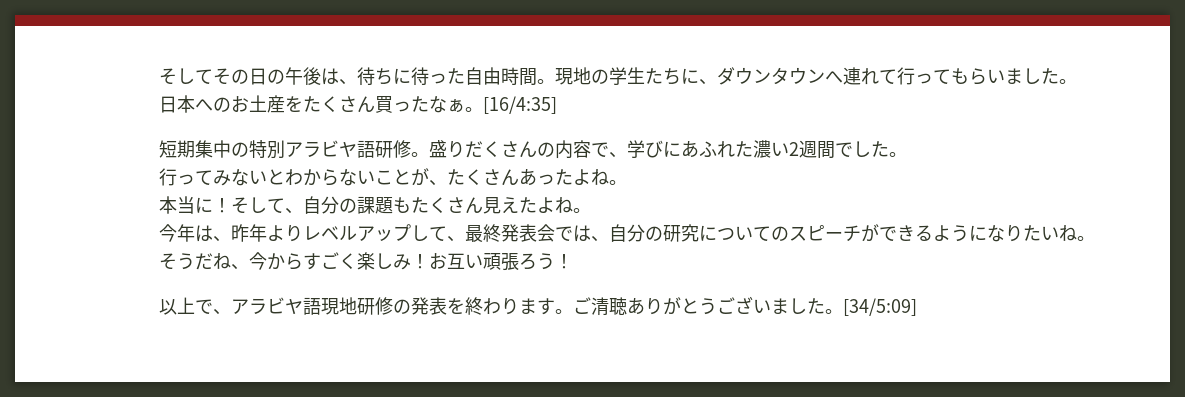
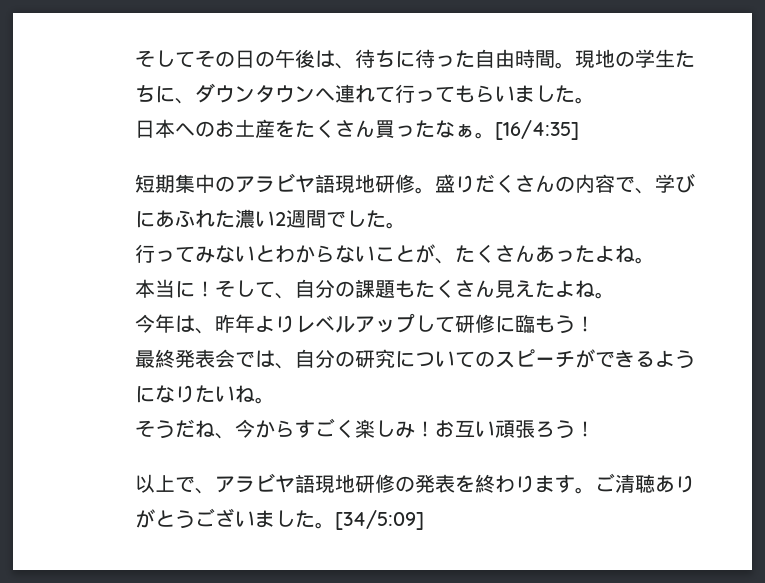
- 短期集中の特別アラビヤ語研修。
+ 短期集中のアラビヤ語現地研修。
- 今年は、昨年よりレベルアップして、最終発表会では、自分の研究についてのスピーチができるようになりたいね。
+ 今年は、昨年よりレベルアップして研修に臨もう！
+ 最終発表会では、自分の研究についてのスピーチができるようになりたいね。

